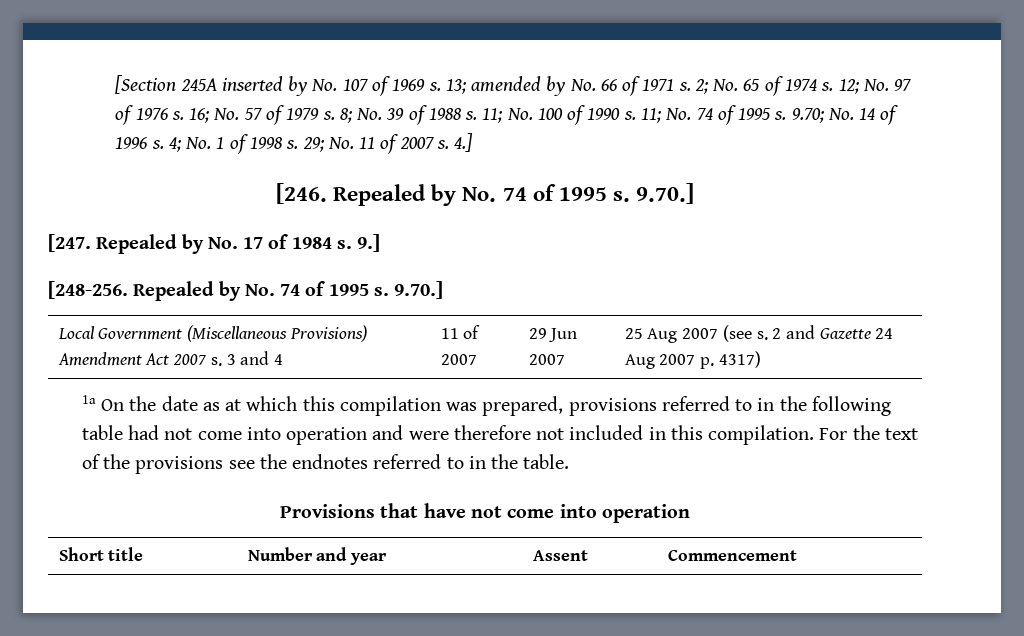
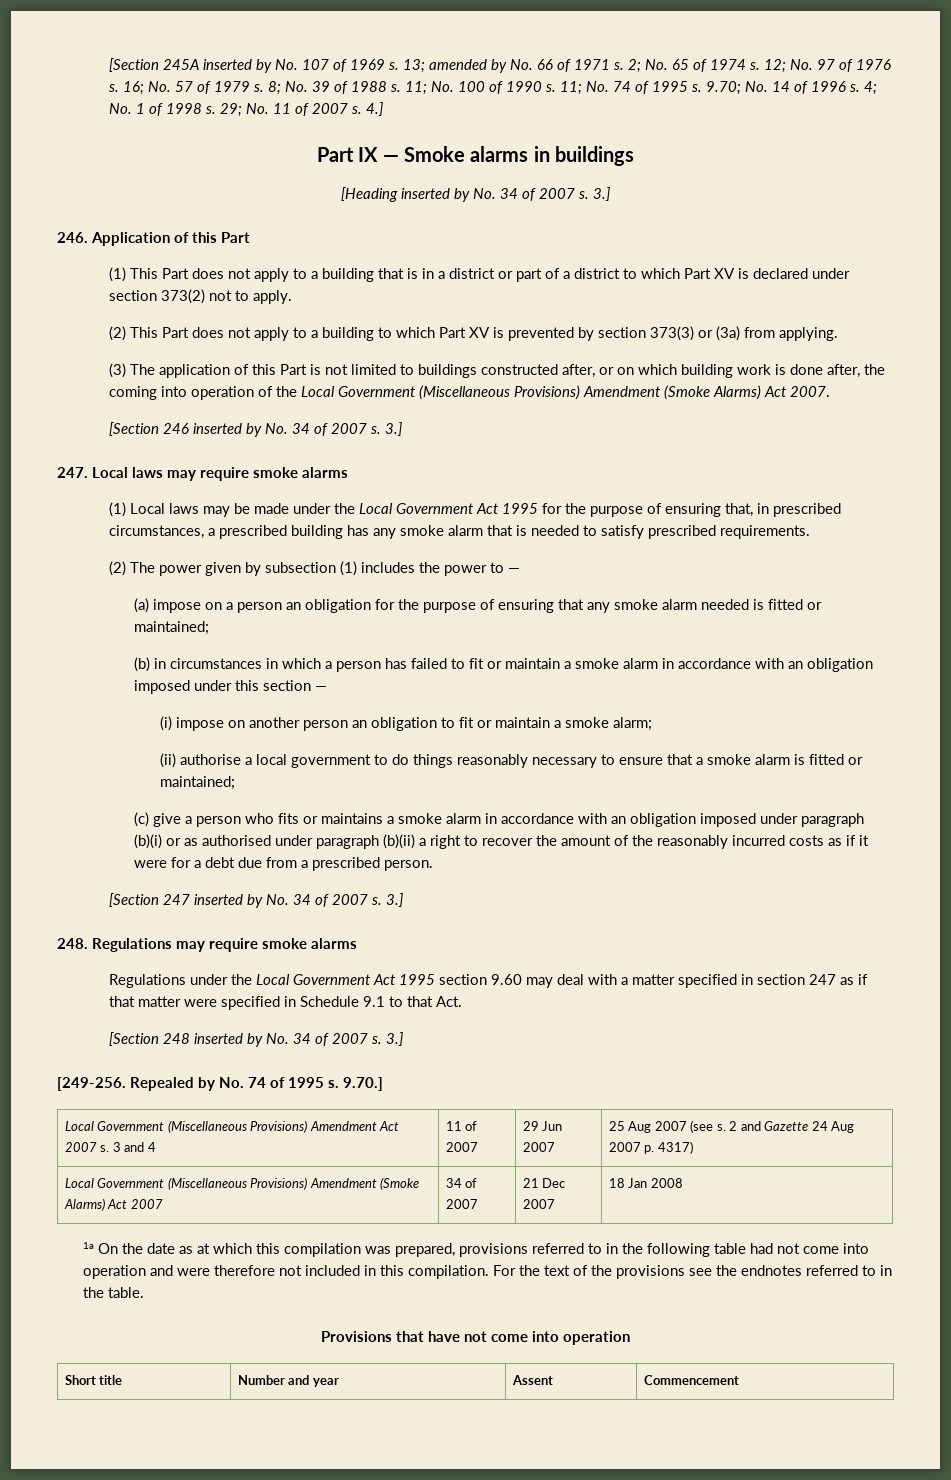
- [246. Repealed by No. 74 of 1995 s. 9.70.]
- [247. Repealed by No. 17 of 1984 s. 9.]
- [248-256.
+ Part IX — Smoke alarms in buildings
+ [Heading inserted by No. 34 of 2007 s. 3.]
+ 246. Application of this Part
+ (1) This Part does not apply to a building that is in a district or part of a district to which Part XV is declared under section 373(2) not to apply.
+ (2) This Part does not apply to a building to which Part XV is prevented by section 373(3) or (3a) from applying.
+ (3) The application of this Part is not limited to buildings constructed after, or on which building work is done after, the coming into operation of the Local Government (Miscellaneous Provisions) Amendment (Smoke Alarms) Act 2007.
+ [Section 246 inserted by No. 34 of 2007 s. 3.]
+ 247. Local laws may require smoke alarms
+ (1) Local laws may be made under the Local Government Act 1995 for the purpose of ensuring that, in prescribed circumstances, a prescribed building has any smoke alarm that is needed to satisfy prescribed requirements.
+ (2) The power given by subsection (1) includes the power to —
+ (a) impose on a person an obligation for the purpose of ensuring that any smoke alarm needed is fitted or maintained;
+ (b) in circumstances in which a person has failed to fit or maintain a smoke alarm in accordance with an obligation imposed under this section —
+ (i) impose on another person an obligation to fit or maintain a smoke alarm;
+ (ii) authorise a local government to do things reasonably necessary to ensure that a smoke alarm is fitted or maintained;
+ (c) give a person who fits or maintains a smoke alarm in accordance with an obligation imposed under paragraph (b)(i) or as authorised under paragraph (b)(ii) a right to recover the amount of the reasonably incurred costs as if it were for a debt due from a prescribed person.
+ [Section 247 inserted by No. 34 of 2007 s. 3.]
+ 248. Regulations may require smoke alarms
+ Regulations under the Local Government Act 1995 section 9.60 may deal with a matter specified in section 247 as if that matter were specified in Schedule 9.1 to that Act.
+ [Section 248 inserted by No. 34 of 2007 s. 3.]
+ [249-256.
+ Local Government (Miscellaneous Provisions) Amendment (Smoke Alarms) Act 2007 | 34 of 2007 | 21 Dec 2007 | 18 Jan 2008

